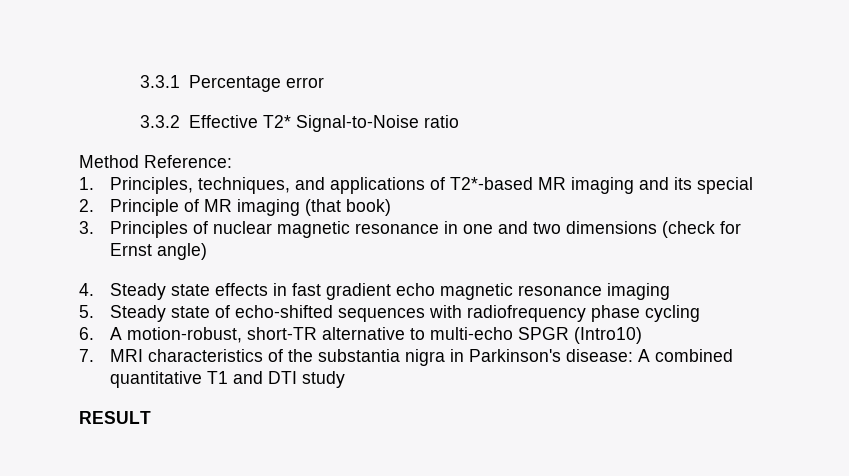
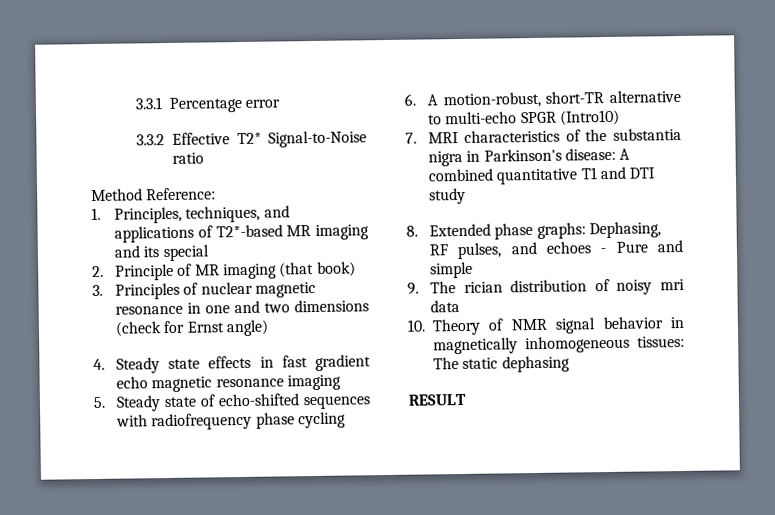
+ 8. Extended phase graphs: Dephasing, RF pulses, and echoes - Pure and simple
+ 9. The rician distribution of noisy mri data
+ 10. Theory of NMR signal behavior in magnetically inhomogeneous tissues: The static dephasing

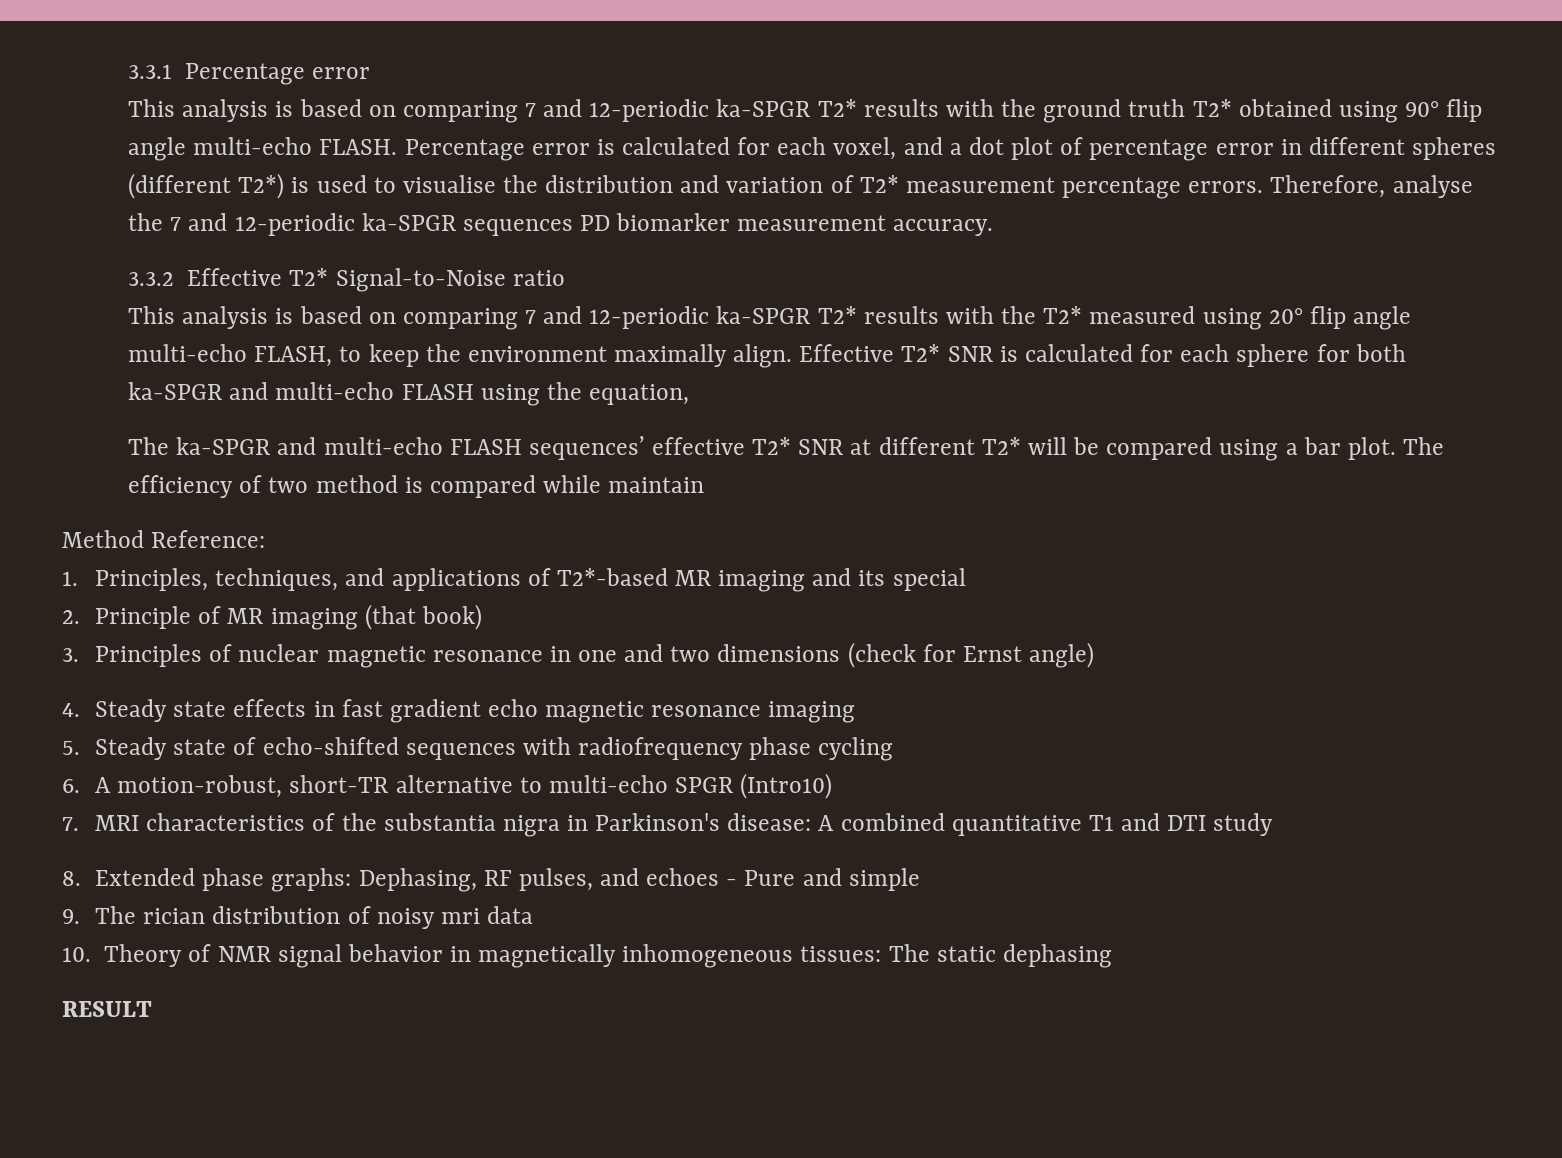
+ This analysis is based on comparing 7 and 12-periodic ka-SPGR T2* results with the ground truth T2* obtained using 90° flip angle multi-echo FLASH. Percentage error is calculated for each voxel, and a dot plot of percentage error in different spheres (different T2*) is used to visualise the distribution and variation of T2* measurement percentage errors. Therefore, analyse the 7 and 12-periodic ka-SPGR sequences PD biomarker measurement accuracy.
+ This analysis is based on comparing 7 and 12-periodic ka-SPGR T2* results with the T2* measured using 20° flip angle multi-echo FLASH, to keep the environment maximally align. Effective T2* SNR is calculated for each sphere for both ka-SPGR and multi-echo FLASH using the equation,
+ The ka-SPGR and multi-echo FLASH sequences’ effective T2* SNR at different T2* will be compared using a bar plot. The efficiency of two method is compared while maintain

